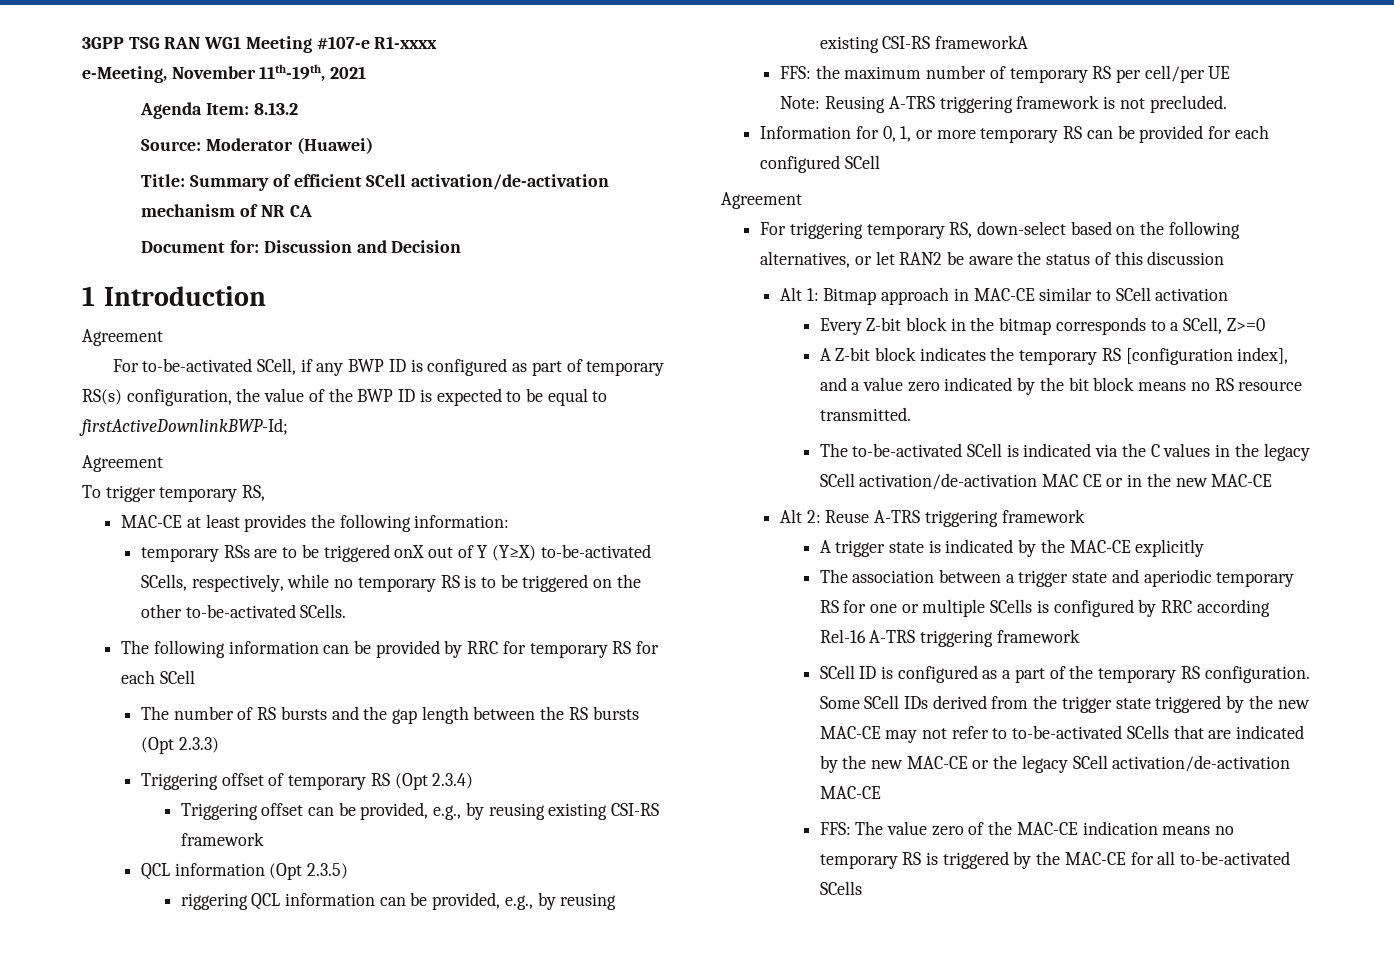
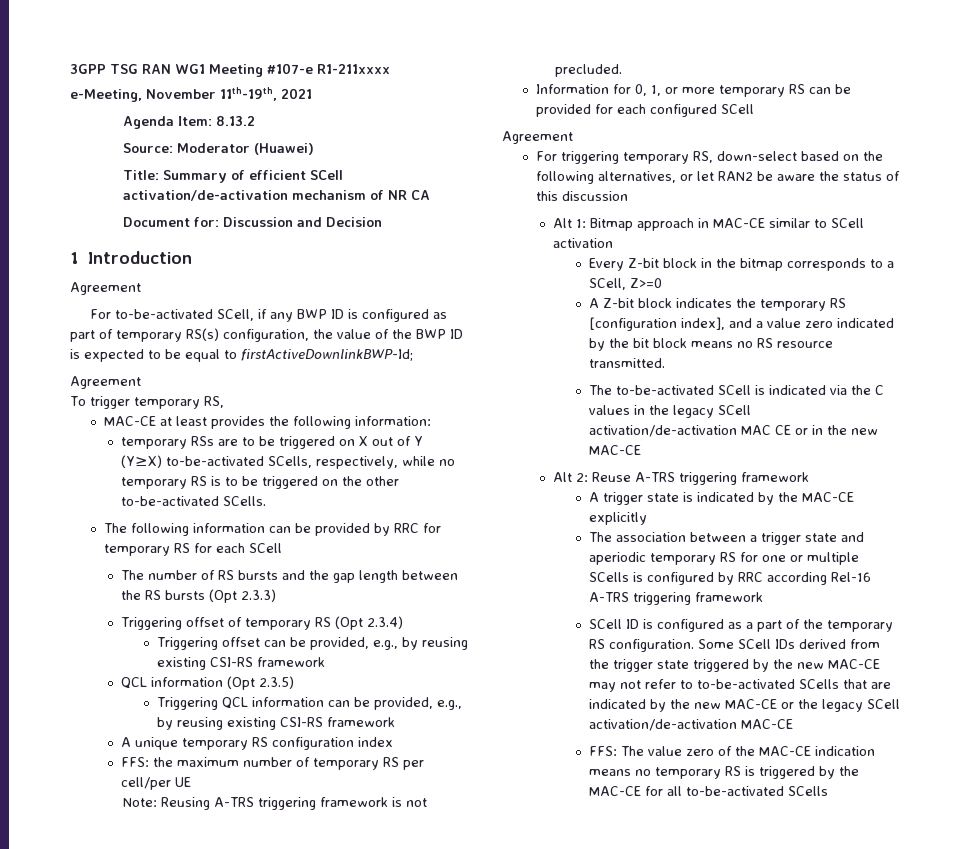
- 3GPP TSG RAN WG1 Meeting #107-e R1-xxxx
+ 3GPP TSG RAN WG1 Meeting #107-e R1-211xxxx
- temporary RSs are to be triggered onX out of Y (Y≥X) to-be-activated SCells, respectively, while no temporary RS is to be triggered on the other to-be-activated SCells.
+ temporary RSs are to be triggered on X out of Y (Y≥X) to-be-activated SCells, respectively, while no temporary RS is to be triggered on the other to-be-activated SCells.
- riggering QCL information can be provided, e.g., by reusing existing CSI-RS frameworkA
+ Triggering QCL information can be provided, e.g., by reusing existing CSI-RS framework
+ A unique temporary RS configuration index

